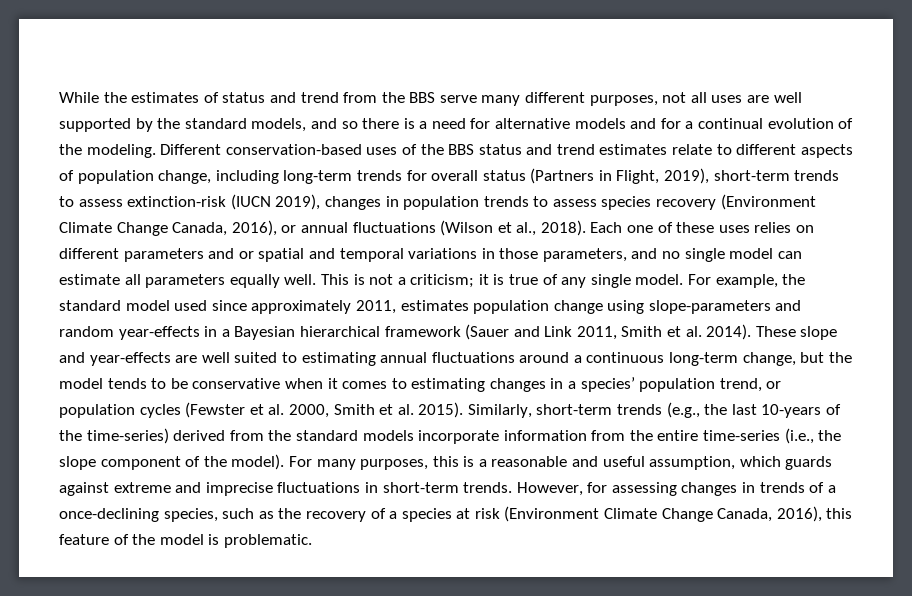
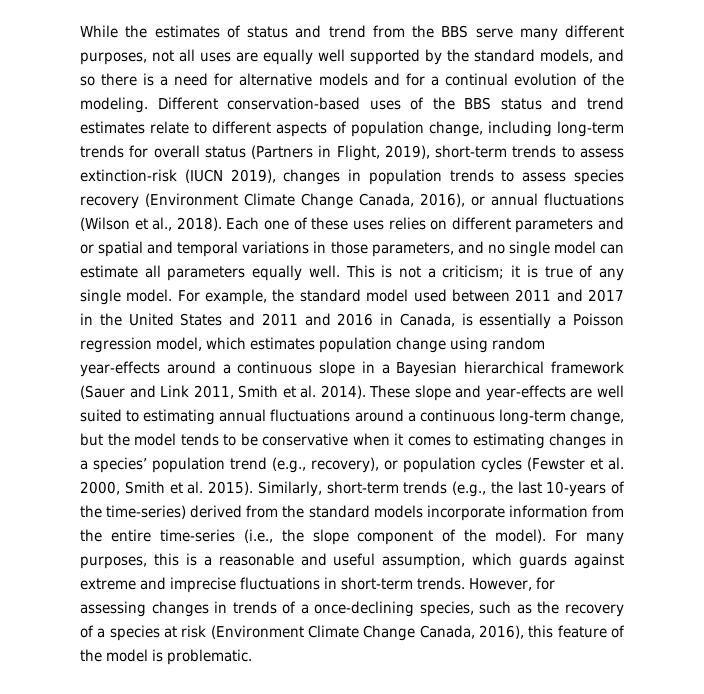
- While the estimates of status and trend from the BBS serve many different purposes, not all uses are well supported by the standard models, and so there is a need for alternative models and for a continual evolution of the modeling.
+ While the estimates of status and trend from the BBS serve many different purposes, not all uses are equally well supported by the standard models, and so there is a need for alternative models and for a continual evolution of the modeling.
- For example, the standard model used since approximately 2011, estimates population change using slope-parameters and random year-effects in a Bayesian hierarchical framework (Sauer and Link 2011, Smith et al. 2014).
+ For example, the standard model used between 2011 and 2017 in the United States and 2011 and 2016 in Canada, is essentially a Poisson regression model, which estimates population change using random year-effects around a continuous slope in a Bayesian hierarchical framework (Sauer and Link 2011, Smith et al. 2014).
- These slope and year-effects are well suited to estimating annual fluctuations around a continuous long-term change, but the model tends to be conservative when it comes to estimating changes in a species’ population trend, or population cycles (Fewster et al. 2000, Smith et al. 2015).
+ These slope and year-effects are well suited to estimating annual fluctuations around a continuous long-term change, but the model tends to be conservative when it comes to estimating changes in a species’ population trend (e.g., recovery), or population cycles (Fewster et al. 2000, Smith et al. 2015).

